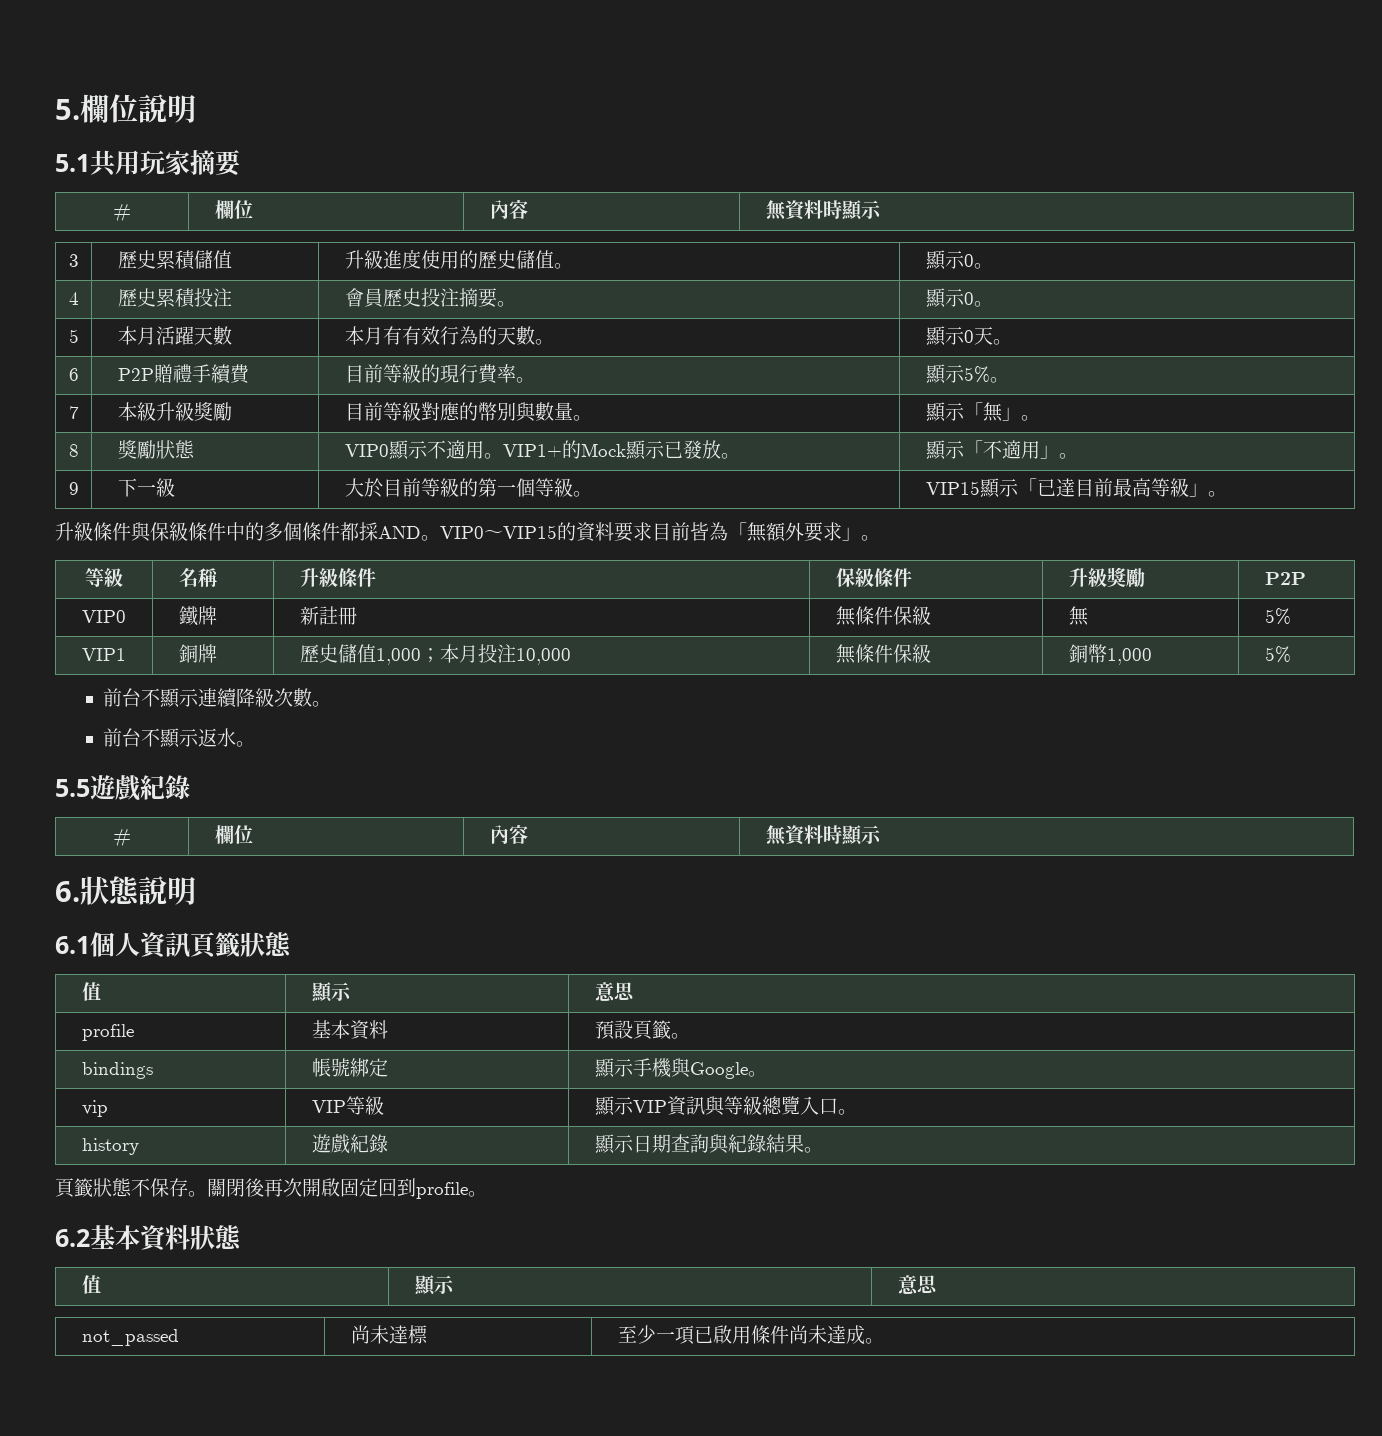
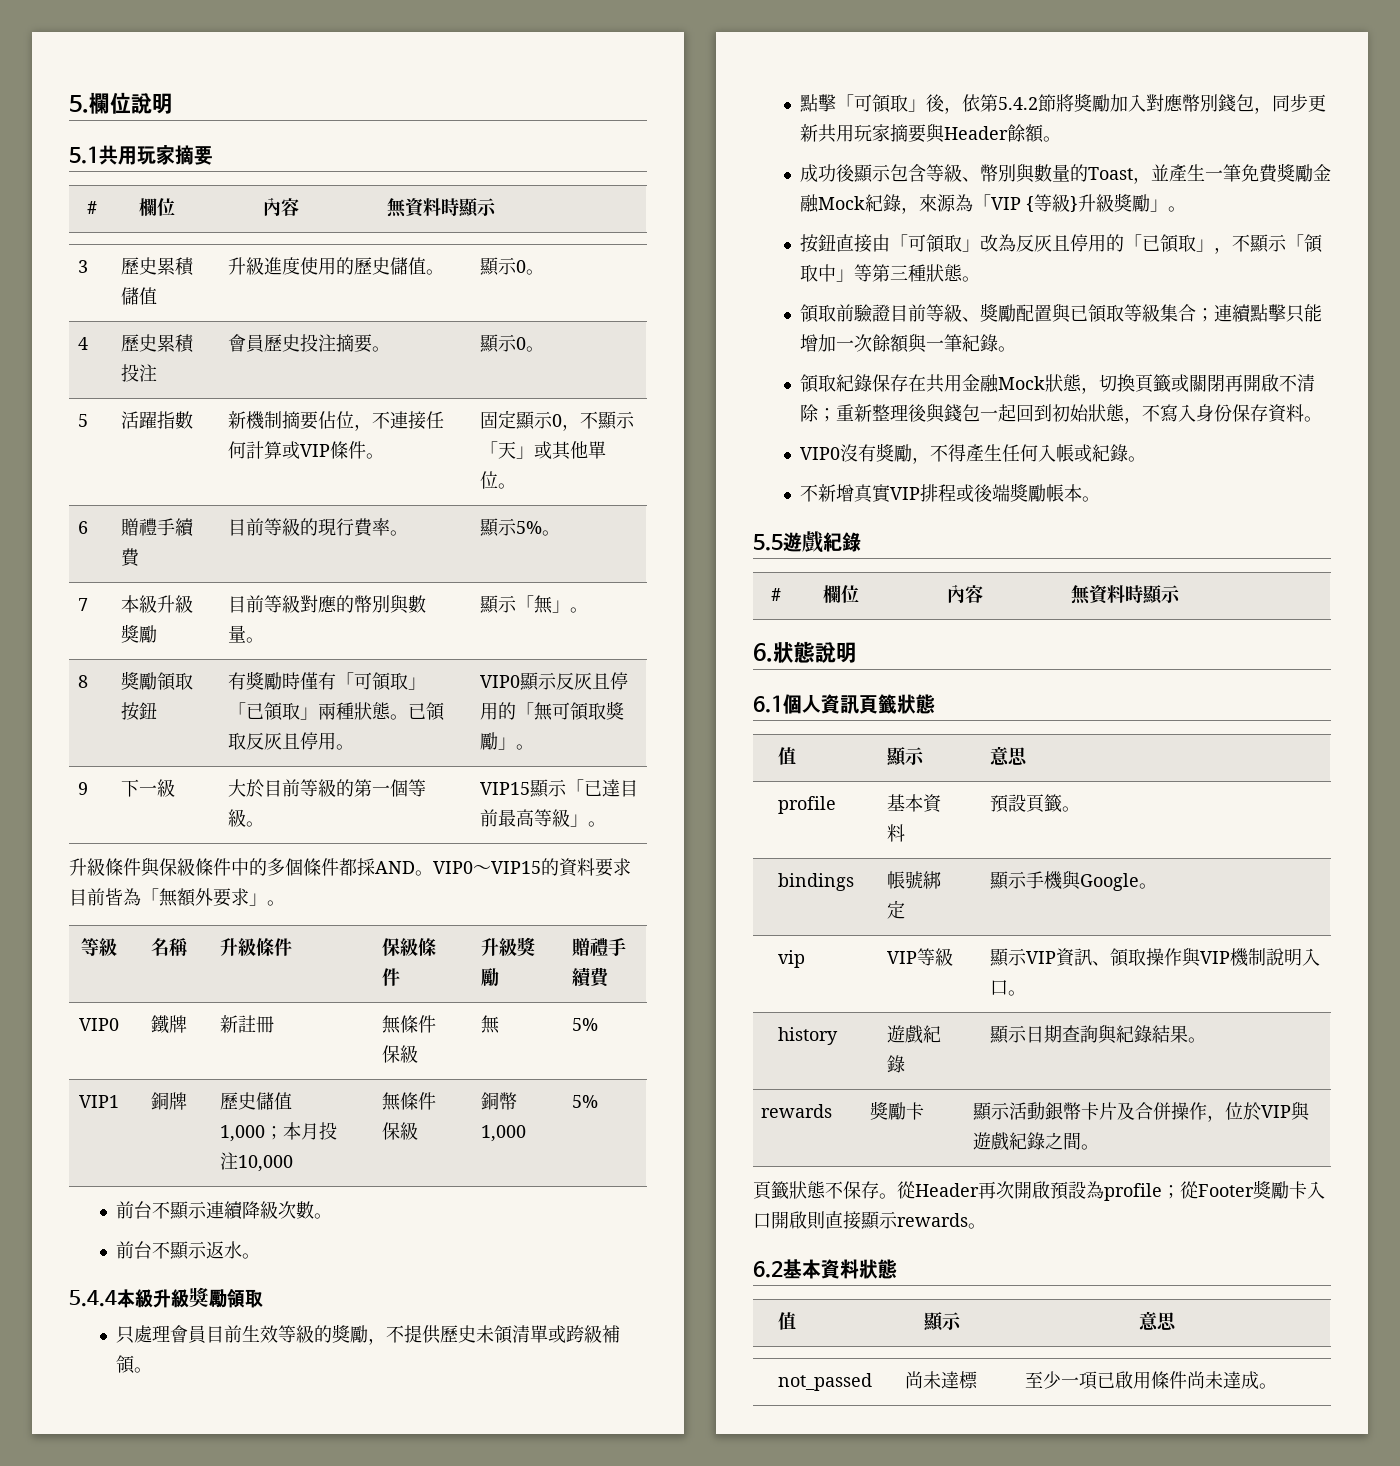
- 5 | 本月活躍天數 | 本月有有效行為的天數。 | 顯示0天。
+ 5 | 活躍指數 | 新機制摘要佔位，不連接任何計算或VIP條件。 | 固定顯示0，不顯示「天」或其他單位。
- 6 | P2P贈禮手續費 | 目前等級的現行費率。 | 顯示5%。
+ 6 | 贈禮手續費 | 目前等級的現行費率。 | 顯示5%。
- 8 | 獎勵狀態 | VIP0顯示不適用。VIP1+的Mock顯示已發放。 | 顯示「不適用」。
+ 8 | 獎勵領取按鈕 | 有獎勵時僅有「可領取」「已領取」兩種狀態。已領取反灰且停用。 | VIP0顯示反灰且停用的「無可領取獎勵」。
- 等級 | 名稱 | 升級條件 | 保級條件 | 升級獎勵 | P2P
+ 等級 | 名稱 | 升級條件 | 保級條件 | 升級獎勵 | 贈禮手續費
+ 5.4.4本級升級獎勵領取
+ 只處理會員目前生效等級的獎勵，不提供歷史未領清單或跨級補領。
+ 點擊「可領取」後，依第5.4.2節將獎勵加入對應幣別錢包，同步更新共用玩家摘要與Header餘額。
+ 成功後顯示包含等級、幣別與數量的Toast，並產生一筆免費獎勵金融Mock紀錄，來源為「VIP {等級}升級獎勵」。
+ 按鈕直接由「可領取」改為反灰且停用的「已領取」，不顯示「領取中」等第三種狀態。
+ 領取前驗證目前等級、獎勵配置與已領取等級集合；連續點擊只能增加一次餘額與一筆紀錄。
+ 領取紀錄保存在共用金融Mock狀態，切換頁籤或關閉再開啟不清除；重新整理後與錢包一起回到初始狀態，不寫入身份保存資料。
+ VIP0沒有獎勵，不得產生任何入帳或紀錄。
+ 不新增真實VIP排程或後端獎勵帳本。
- vip | VIP等級 | 顯示VIP資訊與等級總覽入口。
+ vip | VIP等級 | 顯示VIP資訊、領取操作與VIP機制說明入口。
+ rewards | 獎勵卡 | 顯示活動銀幣卡片及合併操作，位於VIP與遊戲紀錄之間。
- 關閉後再次開啟固定回到profile。
+ 從Header再次開啟預設為profile；從Footer獎勵卡入口開啟則直接顯示rewards。

